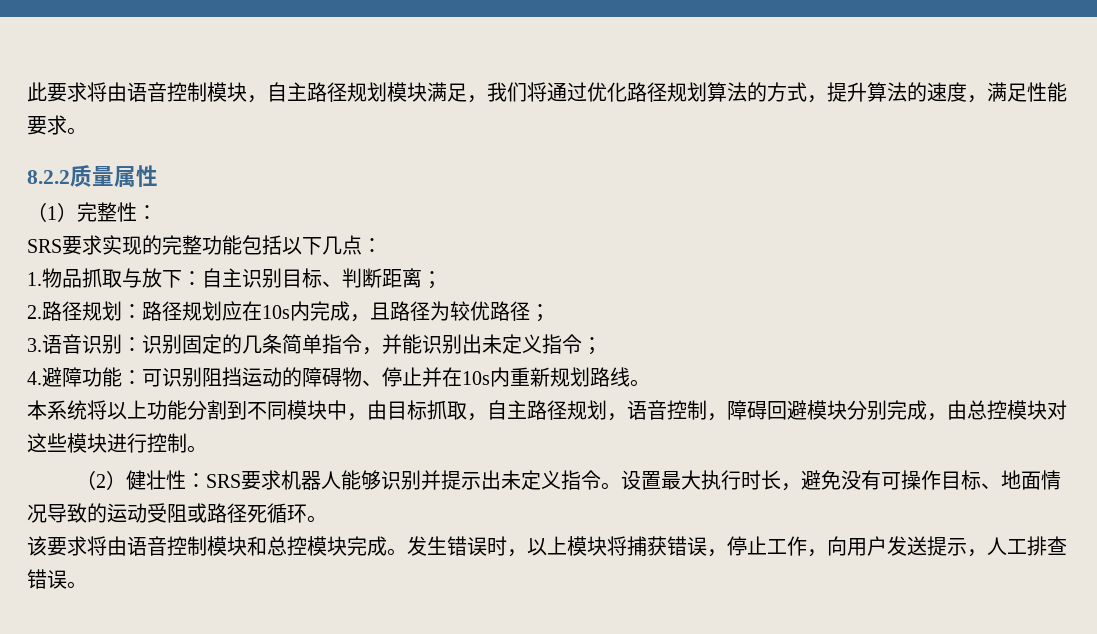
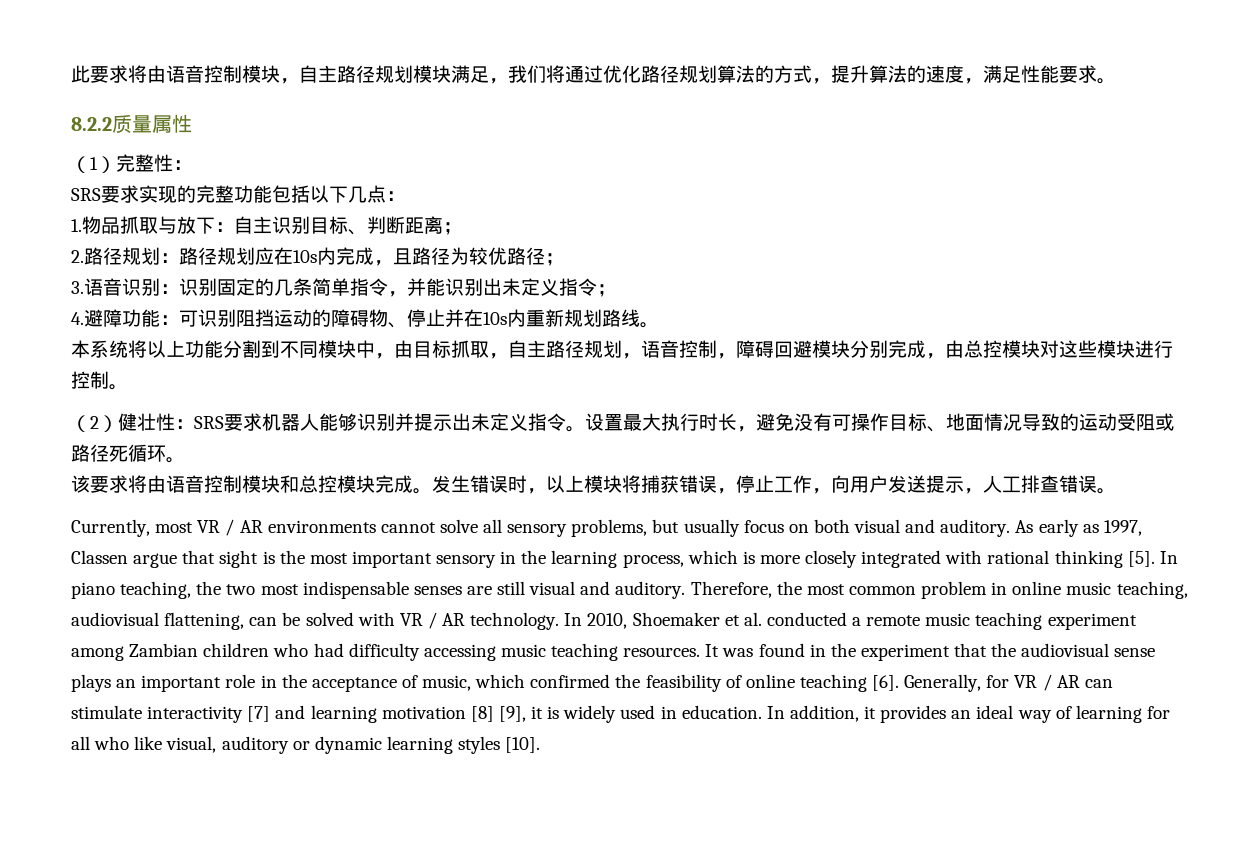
+ Currently, most VR / AR environments cannot solve all sensory problems, but usually focus on both visual and auditory. As early as 1997, Classen argue that sight is the most important sensory in the learning process, which is more closely integrated with rational thinking [5]. In piano teaching, the two most indispensable senses are still visual and auditory. Therefore, the most common problem in online music teaching, audiovisual flattening, can be solved with VR / AR technology. In 2010, Shoemaker et al. conducted a remote music teaching experiment among Zambian children who had difficulty accessing music teaching resources. It was found in the experiment that the audiovisual sense plays an important role in the acceptance of music, which confirmed the feasibility of online teaching [6]. Generally, for VR / AR can stimulate interactivity [7] and learning motivation [8] [9], it is widely used in education. In addition, it provides an ideal way of learning for all who like visual, auditory or dynamic learning styles [10].

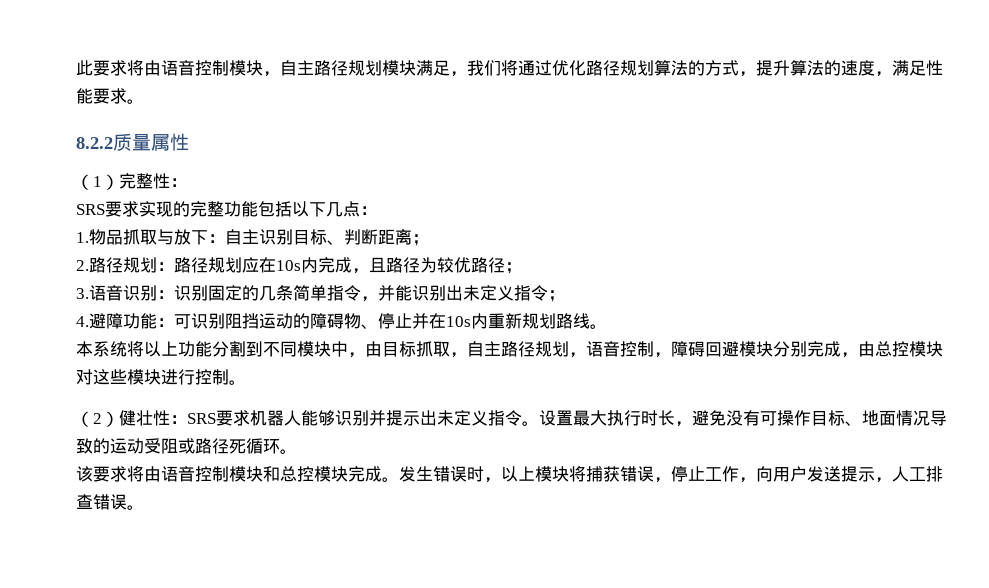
- Currently, most VR / AR environments cannot solve all sensory problems, but usually focus on both visual and auditory. As early as 1997, Classen argue that sight is the most important sensory in the learning process, which is more closely integrated with rational thinking [5]. In piano teaching, the two most indispensable senses are still visual and auditory. Therefore, the most common problem in online music teaching, audiovisual flattening, can be solved with VR / AR technology. In 2010, Shoemaker et al. conducted a remote music teaching experiment among Zambian children who had difficulty accessing music teaching resources. It was found in the experiment that the audiovisual sense plays an important role in the acceptance of music, which confirmed the feasibility of online teaching [6]. Generally, for VR / AR can stimulate interactivity [7] and learning motivation [8] [9], it is widely used in education. In addition, it provides an ideal way of learning for all who like visual, auditory or dynamic learning styles [10].

